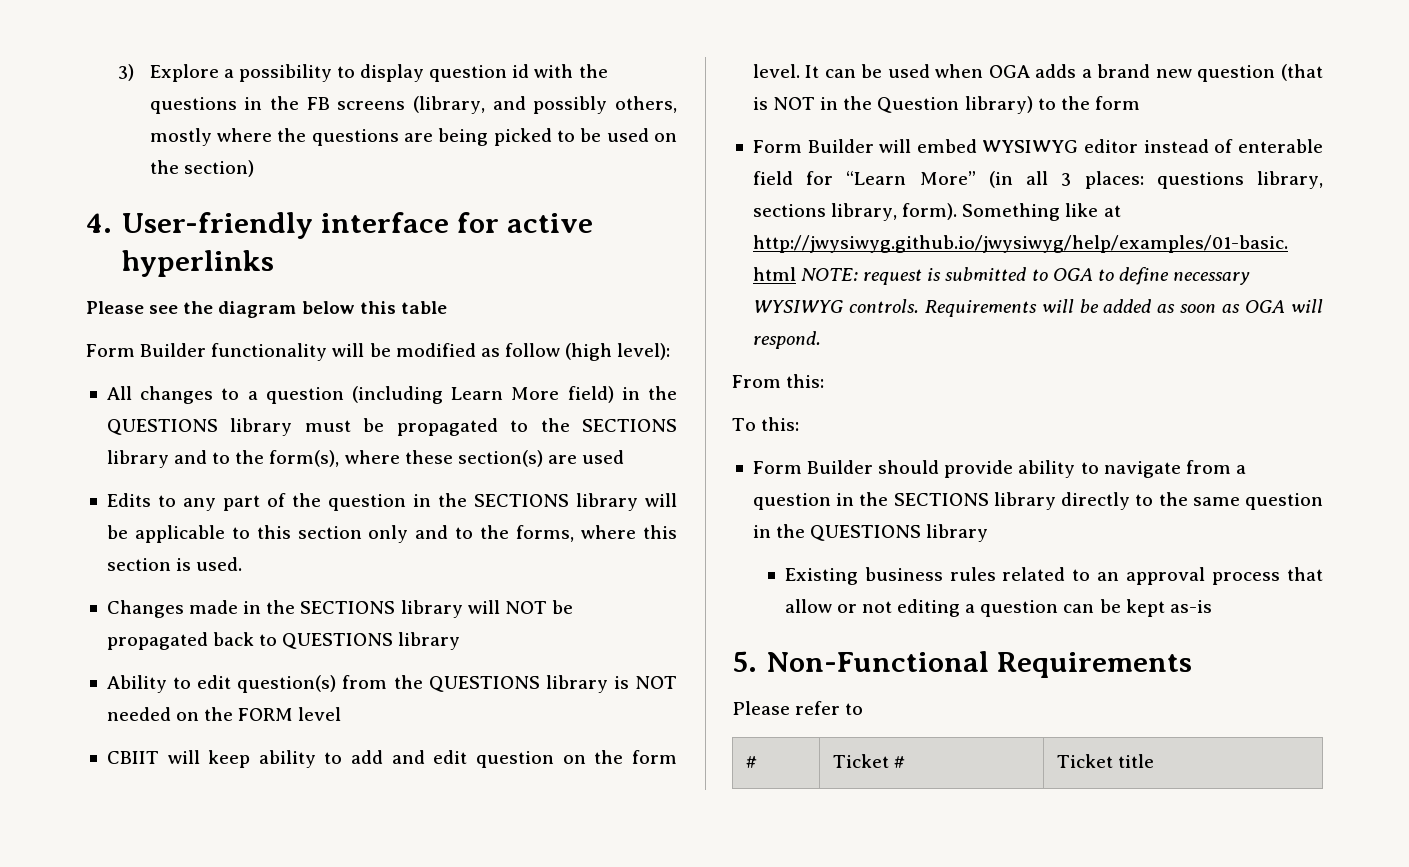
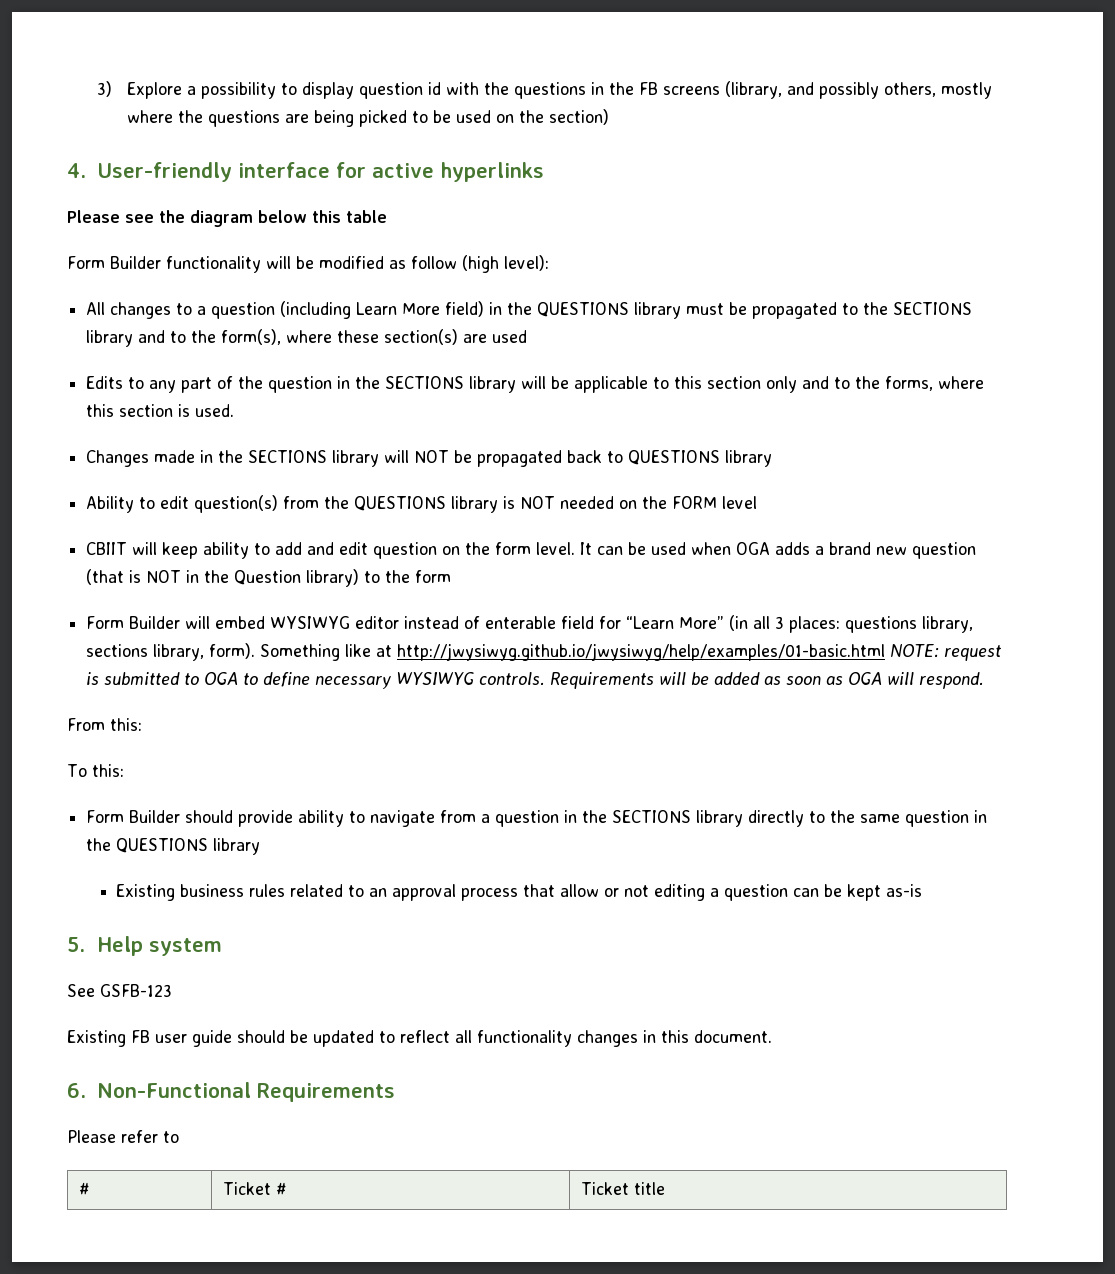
- 5. Non-Functional Requirements
+ 5. Help system
+ See GSFB-123
+ Existing FB user guide should be updated to reflect all functionality changes in this document.
+ 6. Non-Functional Requirements

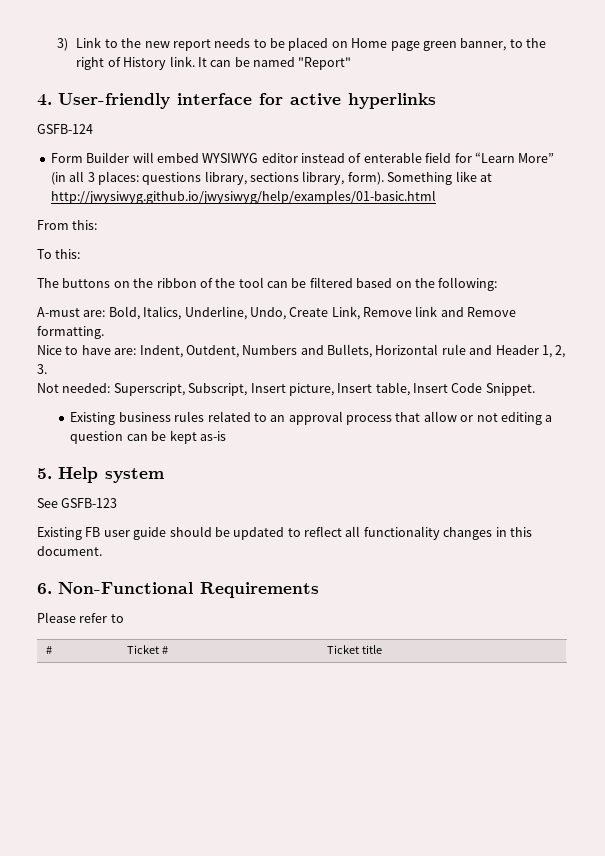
- 3) Explore a possibility to display question id with the questions in the FB screens (library, and possibly others, mostly where the questions are being picked to be used on the section)
+ 3) Link to the new report needs to be placed on Home page green banner, to the right of History link. It can be named "Report"
- Please see the diagram below this table
- Form Builder functionality will be modified as follow (high level):
- All changes to a question (including Learn More field) in the QUESTIONS library must be propagated to the SECTIONS library and to the form(s), where these section(s) are used
- Edits to any part of the question in the SECTIONS library will be applicable to this section only and to the forms, where this section is used.
- Changes made in the SECTIONS library will NOT be propagated back to QUESTIONS library
- Ability to edit question(s) from the QUESTIONS library is NOT needed on the FORM level
- CBIIT will keep ability to add and edit question on the form level. It can be used when OGA adds a brand new question (that is NOT in the Question library) to the form
+ GSFB-124
- Something like at http://jwysiwyg.github.io/jwysiwyg/help/examples/01-basic.html NOTE: request is submitted to OGA to define necessary WYSIWYG controls. Requirements will be added as soon as OGA will respond.
+ Something like at http://jwysiwyg.github.io/jwysiwyg/help/examples/01-basic.html
  From this:
  To this:
- Form Builder should provide ability to navigate from a question in the SECTIONS library directly to the same question in the QUESTIONS library
+ The buttons on the ribbon of the tool can be filtered based on the following:
+ A-must are: Bold, Italics, Underline, Undo, Create Link, Remove link and Remove formatting.
+ Nice to have are: Indent, Outdent, Numbers and Bullets, Horizontal rule and Header 1, 2, 3.
+ Not needed: Superscript, Subscript, Insert picture, Insert table, Insert Code Snippet.

